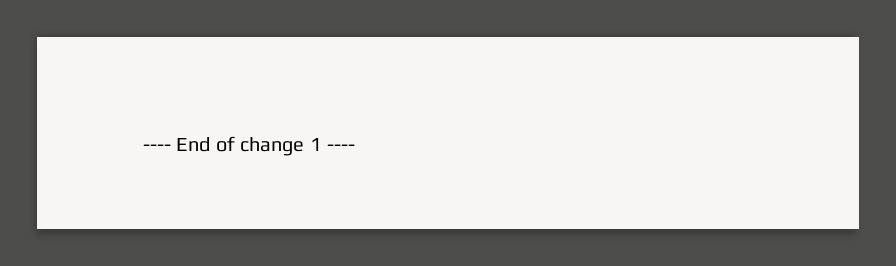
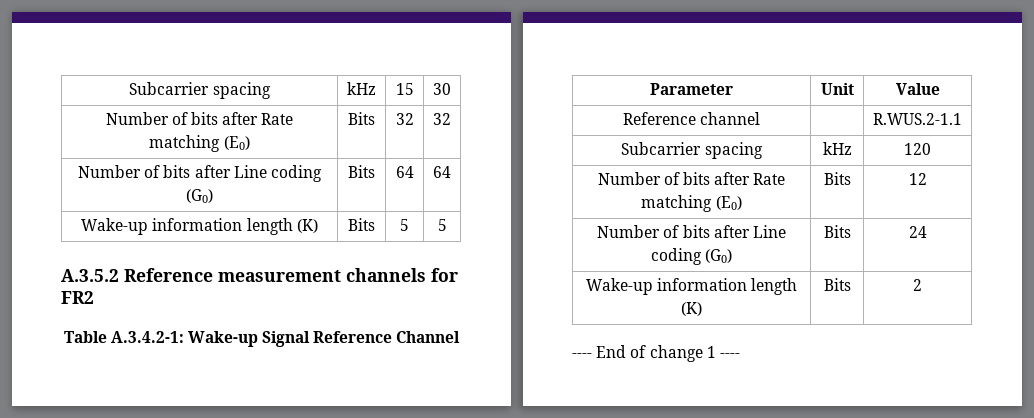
+ Subcarrier spacing | kHz | 15 | 30
+ Number of bits after Rate matching (E0) | Bits | 32 | 32
+ Number of bits after Line coding (G0) | Bits | 64 | 64
+ Wake-up information length (K) | Bits | 5 | 5
+ A.3.5.2 Reference measurement channels for FR2
+ Table A.3.4.2-1: Wake-up Signal Reference Channel
+ Parameter | Unit | Value
+ Reference channel | | R.WUS.2-1.1
+ Subcarrier spacing | kHz | 120
+ Number of bits after Rate matching (E0) | Bits | 12
+ Number of bits after Line coding (G0) | Bits | 24
+ Wake-up information length (K) | Bits | 2

